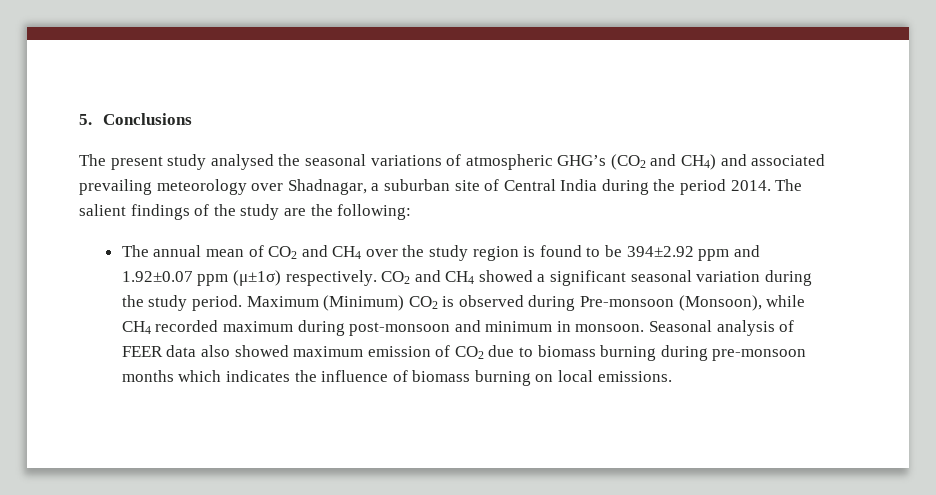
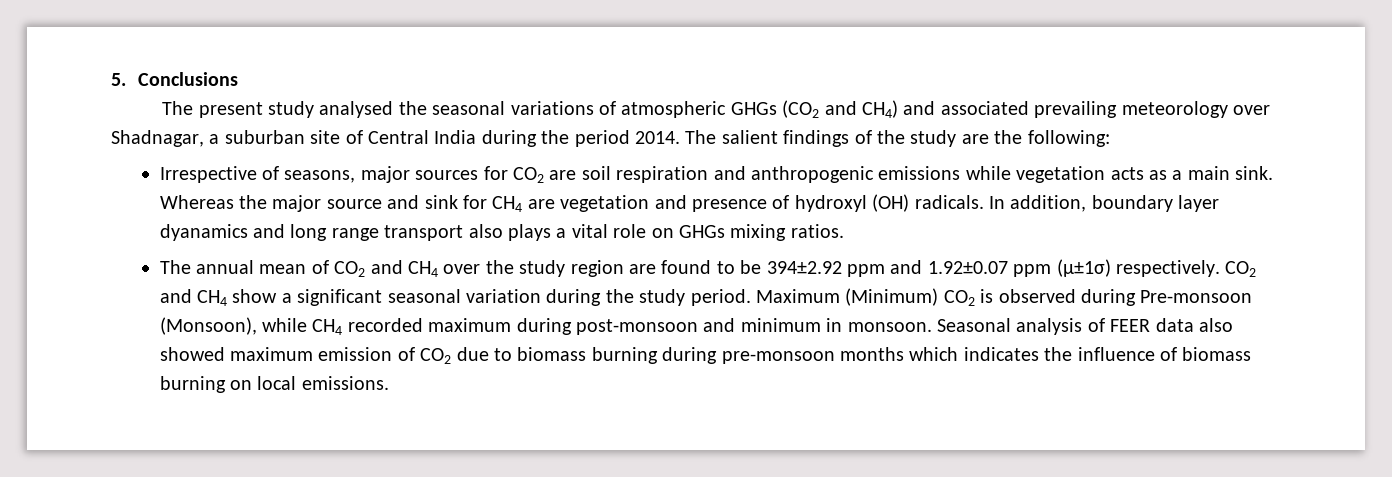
- The present study analysed the seasonal variations of atmospheric GHG’s (CO2 and CH4) and associated prevailing meteorology over Shadnagar, a suburban site of Central India during the period 2014.
+ The present study analysed the seasonal variations of atmospheric GHGs (CO2 and CH4) and associated prevailing meteorology over Shadnagar, a suburban site of Central India during the period 2014.
+ Irrespective of seasons, major sources for CO2 are soil respiration and anthropogenic emissions while vegetation acts as a main sink. Whereas the major source and sink for CH4 are vegetation and presence of hydroxyl (OH) radicals. In addition, boundary layer dyanamics and long range transport also plays a vital role on GHGs mixing ratios.
- The annual mean of CO2 and CH4 over the study region is found to be 394±2.92 ppm and 1.92±0.07 ppm (μ±1σ) respectively.
+ The annual mean of CO2 and CH4 over the study region are found to be 394±2.92 ppm and 1.92±0.07 ppm (μ±1σ) respectively.
- CO2 and CH4 showed a significant seasonal variation during the study period.
+ CO2 and CH4 show a significant seasonal variation during the study period.

